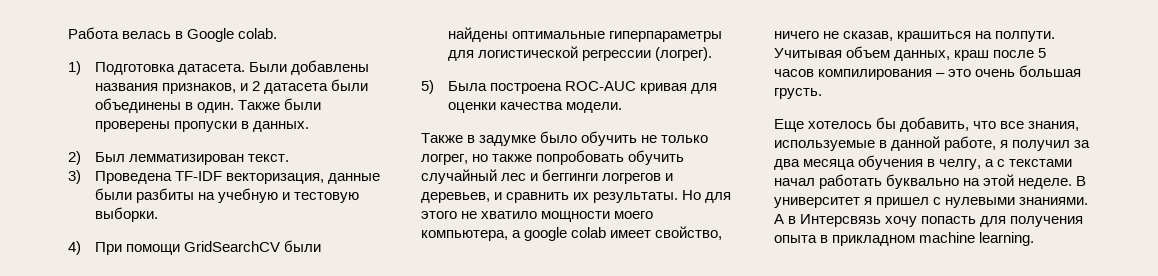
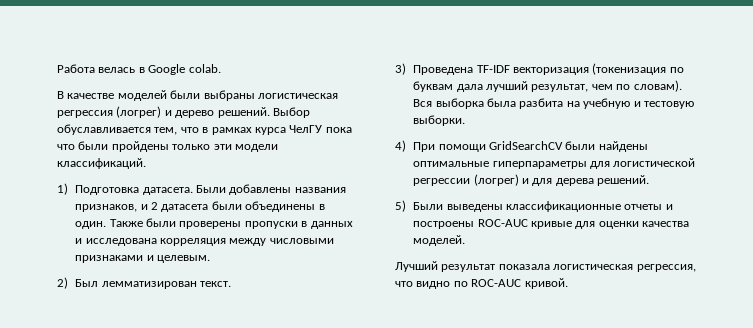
+ В качестве моделей были выбраны логистическая регрессия (логрег) и дерево решений. Выбор обуславливается тем, что в рамках курса ЧелГУ пока что были пройдены только эти модели классификаций.
- Также были проверены пропуски в данных.
+ Также были проверены пропуски в данных и исследована корреляция между числовыми признаками и целевым.
- 3) Проведена TF-IDF векторизация, данные были разбиты на учебную и тестовую выборки.
+ 3) Проведена TF-IDF векторизация (токенизация по буквам дала лучший результат, чем по словам). Вся выборка была разбита на учебную и тестовую выборки.
- 4) При помощи GridSearchCV были найдены оптимальные гиперпараметры для логистической регрессии (логрег).
- 5) Была построена ROC-AUC кривая для оценки качества модели.
- Также в задумке было обучить не только логрег, но также попробовать обучить случайный лес и беггинги логрегов и деревьев, и сравнить их результаты. Но для этого не хватило мощности моего компьютера, а google colab имеет свойство, ничего не сказав, крашиться на полпути. Учитывая объем данных, краш после 5 часов компилирования – это очень большая грусть.
- Еще хотелось бы добавить, что все знания, используемые в данной работе, я получил за два месяца обучения в челгу, а с текстами начал работать буквально на этой неделе. В университет я пришел с нулевыми знаниями. А в Интерсвязь хочу попасть для получения опыта в прикладном machine learning.
+ 4) При помощи GridSearchCV были найдены оптимальные гиперпараметры для логистической регрессии (логрег) и для дерева решений.
+ 5) Были выведены классификационные отчеты и построены ROC-AUC кривые для оценки качества моделей.
+ Лучший результат показала логистическая регрессия, что видно по ROC-AUC кривой.

